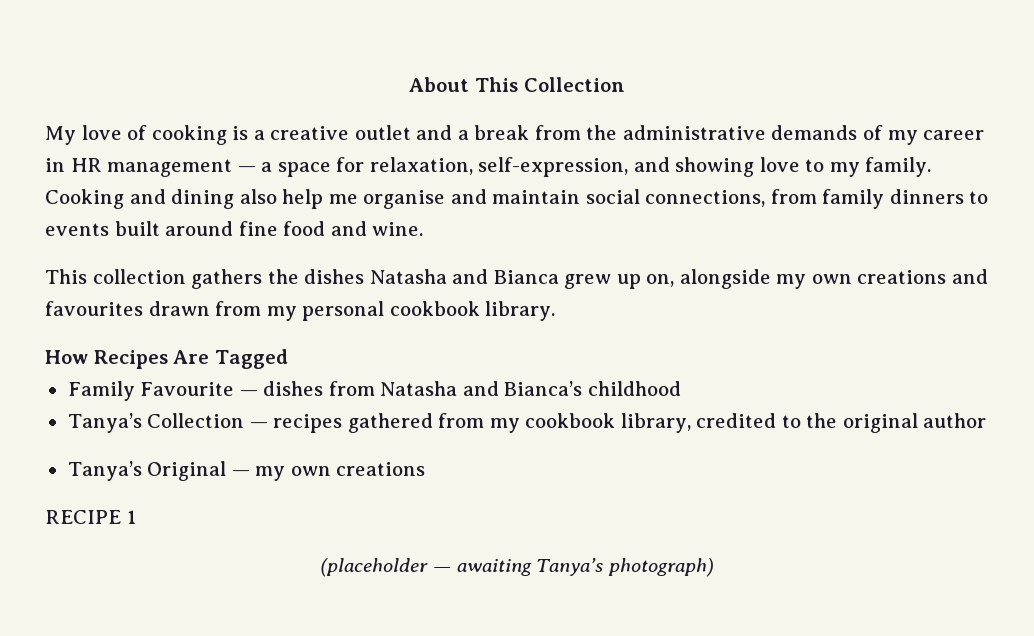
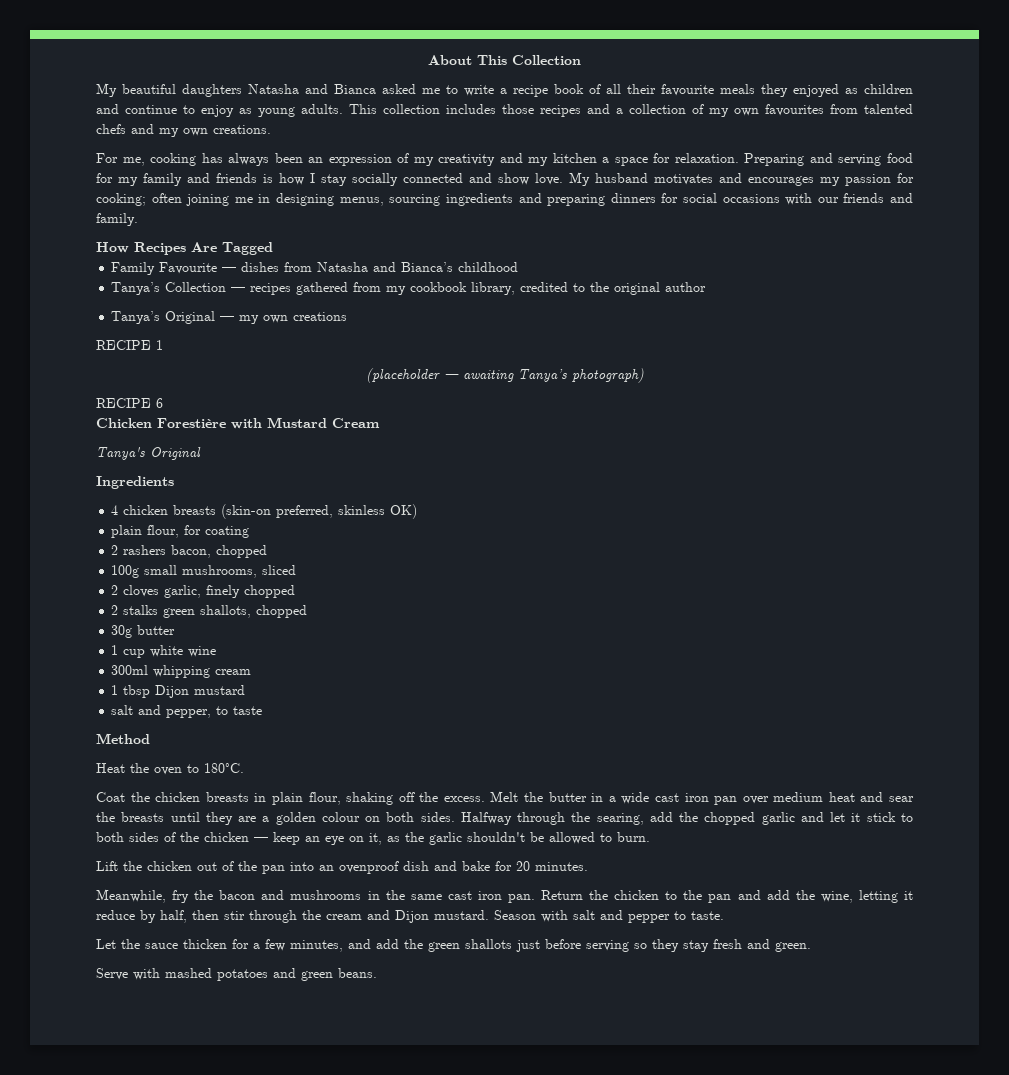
- My love of cooking is a creative outlet and a break from the administrative demands of my career in HR management — a space for relaxation, self-expression, and showing love to my family. Cooking and dining also help me organise and maintain social connections, from family dinners to events built around fine food and wine.
- This collection gathers the dishes Natasha and Bianca grew up on, alongside my own creations and favourites drawn from my personal cookbook library.
+ My beautiful daughters Natasha and Bianca asked me to write a recipe book of all their favourite meals they enjoyed as children and continue to enjoy as young adults. This collection includes those recipes and a collection of my own favourites from talented chefs and my own creations.
+ For me, cooking has always been an expression of my creativity and my kitchen a space for relaxation. Preparing and serving food for my family and friends is how I stay socially connected and show love. My husband motivates and encourages my passion for cooking; often joining me in designing menus, sourcing ingredients and preparing dinners for social occasions with our friends and family.
+ RECIPE 6
+ Chicken Forestière with Mustard Cream
+ Tanya's Original
+ Ingredients
+ 4 chicken breasts (skin-on preferred, skinless OK)
+ plain flour, for coating
+ 2 rashers bacon, chopped
+ 100g small mushrooms, sliced
+ 2 cloves garlic, finely chopped
+ 2 stalks green shallots, chopped
+ 30g butter
+ 1 cup white wine
+ 300ml whipping cream
+ 1 tbsp Dijon mustard
+ salt and pepper, to taste
+ Method
+ Heat the oven to 180°C.
+ Coat the chicken breasts in plain flour, shaking off the excess. Melt the butter in a wide cast iron pan over medium heat and sear the breasts until they are a golden colour on both sides. Halfway through the searing, add the chopped garlic and let it stick to both sides of the chicken — keep an eye on it, as the garlic shouldn't be allowed to burn.
+ Lift the chicken out of the pan into an ovenproof dish and bake for 20 minutes.
+ Meanwhile, fry the bacon and mushrooms in the same cast iron pan. Return the chicken to the pan and add the wine, letting it reduce by half, then stir through the cream and Dijon mustard. Season with salt and pepper to taste.
+ Let the sauce thicken for a few minutes, and add the green shallots just before serving so they stay fresh and green.
+ Serve with mashed potatoes and green beans.

